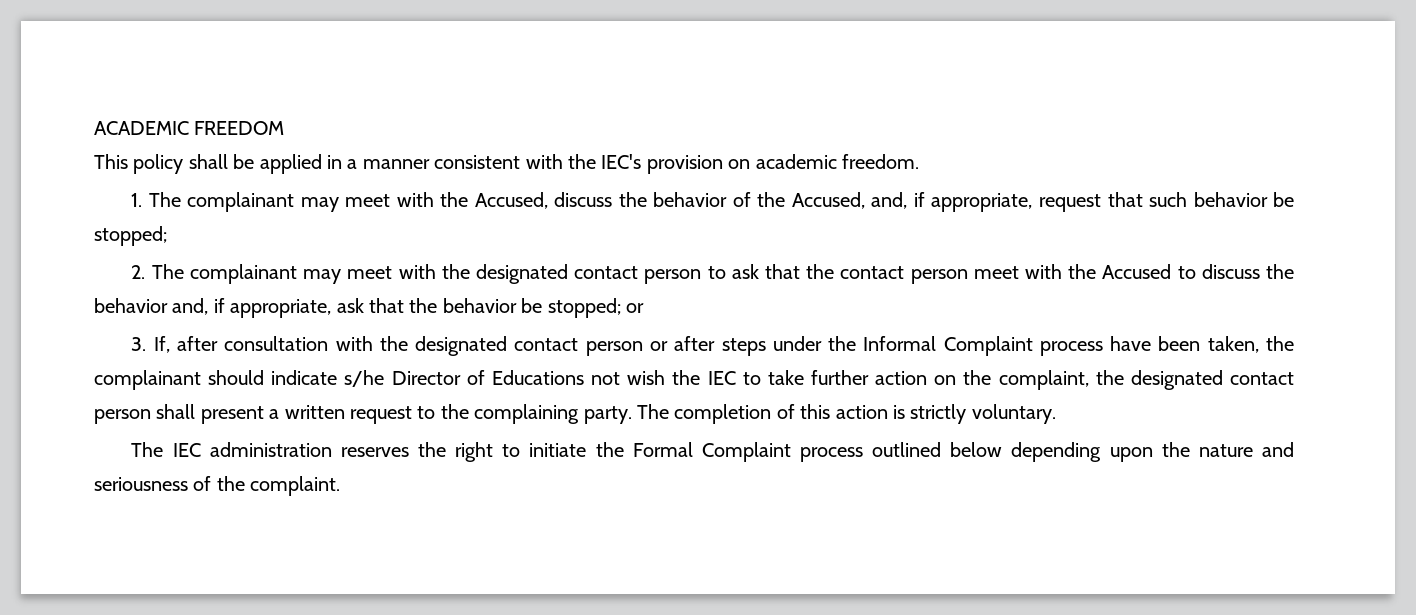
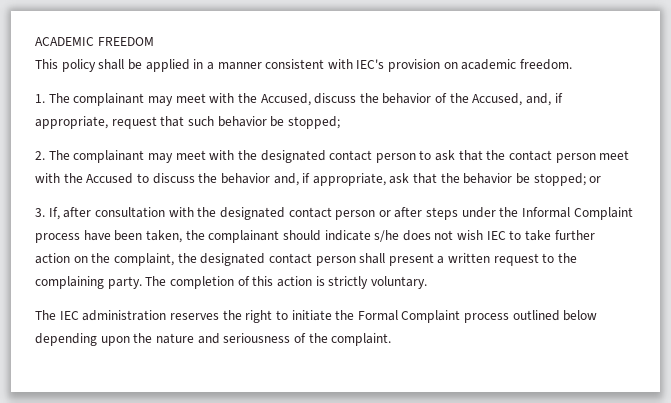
- This policy shall be applied in a manner consistent with the IEC's provision on academic freedom.
+ This policy shall be applied in a manner consistent with IEC's provision on academic freedom.
- 3. If, after consultation with the designated contact person or after steps under the Informal Complaint process have been taken, the complainant should indicate s/he Director of Educations not wish the IEC to take further action on the complaint, the designated contact person shall present a written request to the complaining party.
+ 3. If, after consultation with the designated contact person or after steps under the Informal Complaint process have been taken, the complainant should indicate s/he does not wish IEC to take further action on the complaint, the designated contact person shall present a written request to the complaining party.

